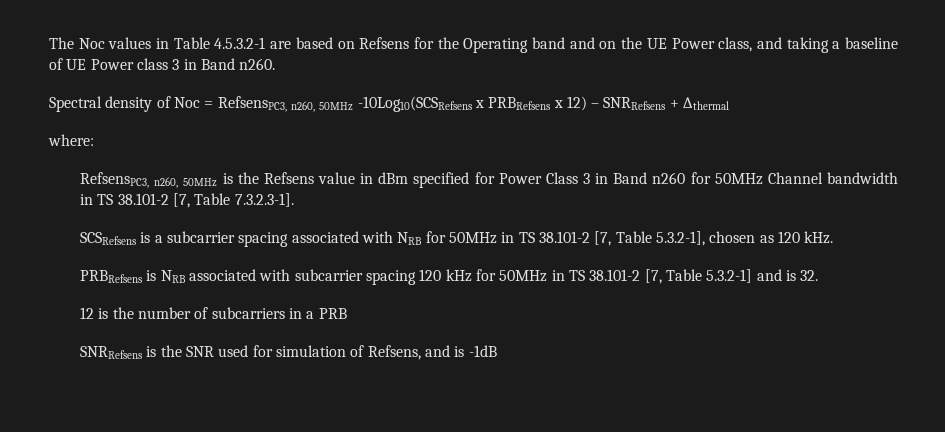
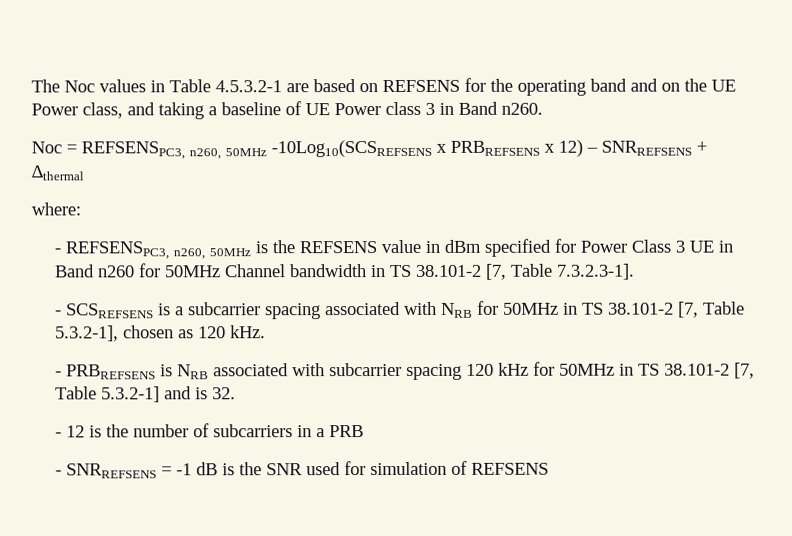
- The Noc values in Table 4.5.3.2-1 are based on Refsens for the Operating band and on the UE Power class, and taking a baseline of UE Power class 3 in Band n260.
+ The Noc values in Table 4.5.3.2-1 are based on REFSENS for the operating band and on the UE Power class, and taking a baseline of UE Power class 3 in Band n260.
- Spectral density of Noc = RefsensPC3, n260, 50MHz -10Log10(SCSRefsens x PRBRefsens x 12) – SNRRefsens + ∆thermal
+ Noc = REFSENSPC3, n260, 50MHz -10Log10(SCSREFSENS x PRBREFSENS x 12) – SNRREFSENS + ∆thermal
- RefsensPC3, n260, 50MHz is the Refsens value in dBm specified for Power Class 3 in Band n260 for 50MHz Channel bandwidth in TS 38.101-2 [7, Table 7.3.2.3-1].
+ - REFSENSPC3, n260, 50MHz is the REFSENS value in dBm specified for Power Class 3 UE in Band n260 for 50MHz Channel bandwidth in TS 38.101-2 [7, Table 7.3.2.3-1].
- SCSRefsens is a subcarrier spacing associated with NRB for 50MHz in TS 38.101-2 [7, Table 5.3.2-1], chosen as 120 kHz.
+ - SCSREFSENS is a subcarrier spacing associated with NRB for 50MHz in TS 38.101-2 [7, Table 5.3.2-1], chosen as 120 kHz.
- PRBRefsens is NRB associated with subcarrier spacing 120 kHz for 50MHz in TS 38.101-2 [7, Table 5.3.2-1] and is 32.
+ - PRBREFSENS is NRB associated with subcarrier spacing 120 kHz for 50MHz in TS 38.101-2 [7, Table 5.3.2-1] and is 32.
- 12 is the number of subcarriers in a PRB
+ - 12 is the number of subcarriers in a PRB
- SNRRefsens is the SNR used for simulation of Refsens, and is -1dB
+ - SNRREFSENS = -1 dB is the SNR used for simulation of REFSENS

